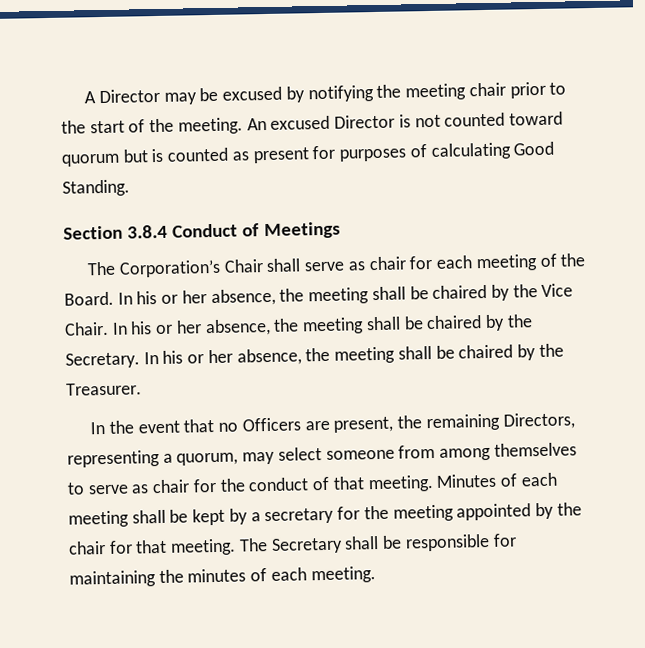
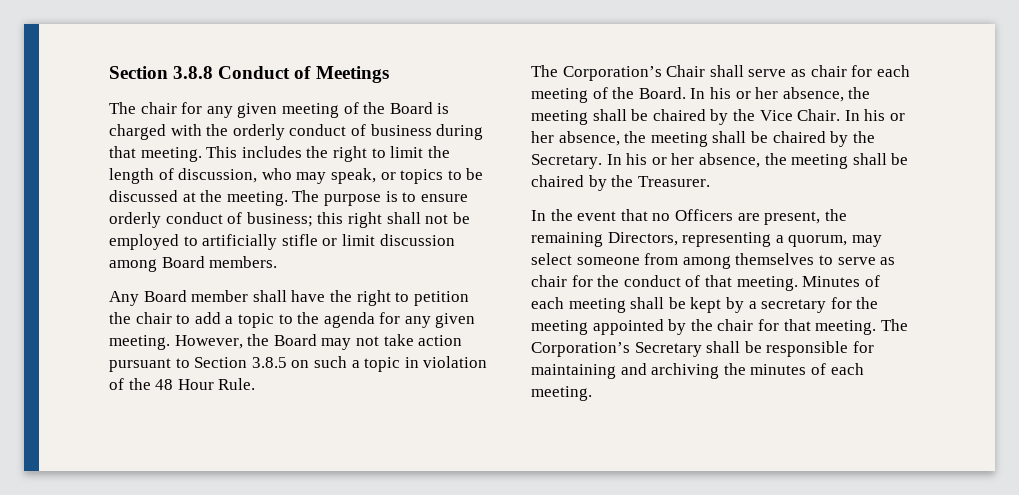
- A Director may be excused by notifying the meeting chair prior to the start of the meeting. An excused Director is not counted toward quorum but is counted as present for purposes of calculating Good Standing.
- Section 3.8.4 Conduct of Meetings
+ Section 3.8.8 Conduct of Meetings
+ The chair for any given meeting of the Board is charged with the orderly conduct of business during that meeting. This includes the right to limit the length of discussion, who may speak, or topics to be discussed at the meeting. The purpose is to ensure orderly conduct of business; this right shall not be employed to artificially stifle or limit discussion among Board members.
+ Any Board member shall have the right to petition the chair to add a topic to the agenda for any given meeting. However, the Board may not take action pursuant to Section 3.8.5 on such a topic in violation of the 48 Hour Rule.
- The Secretary shall be responsible for maintaining the minutes of each meeting.
+ The Corporation’s Secretary shall be responsible for maintaining and archiving the minutes of each meeting.

